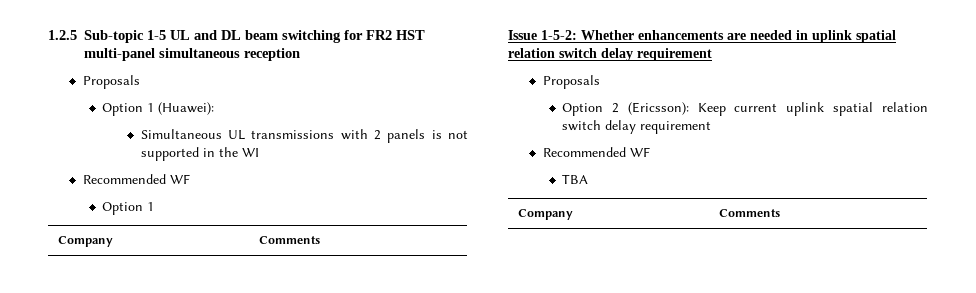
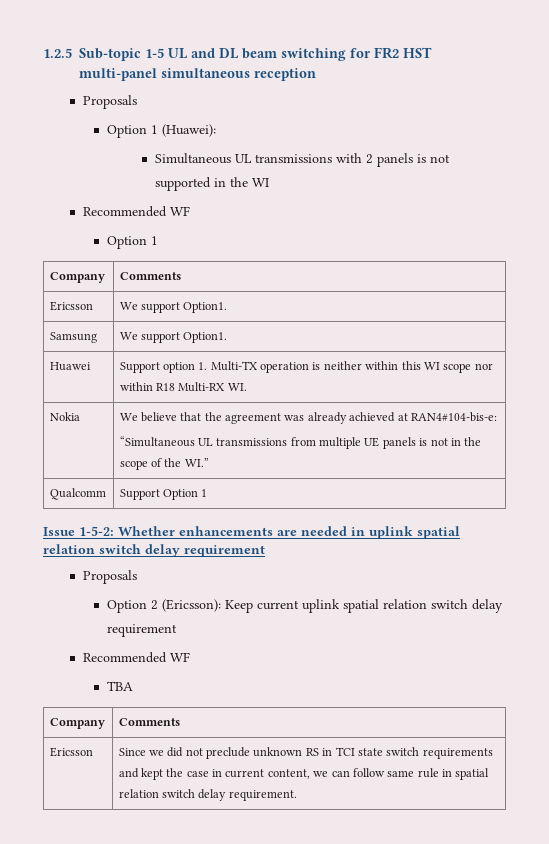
+ Ericsson | We support Option1.
+ Samsung | We support Option1.
+ Huawei | Support option 1. Multi-TX operation is neither within this WI scope nor within R18 Multi-RX WI.
+ Nokia | We believe that the agreement was already achieved at RAN4#104-bis-e:
+ “Simultaneous UL transmissions from multiple UE panels is not in the scope of the WI.”
+ Qualcomm | Support Option 1
+ Ericsson | Since we did not preclude unknown RS in TCI state switch requirements and kept the case in current content, we can follow same rule in spatial relation switch delay requirement.

